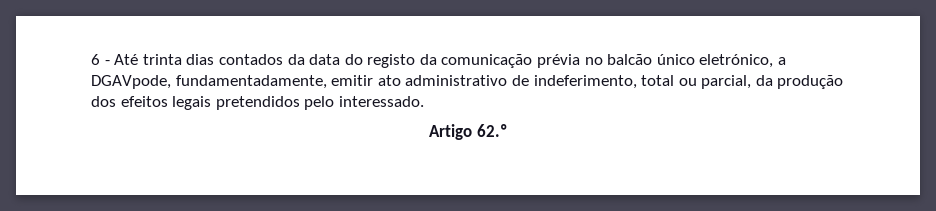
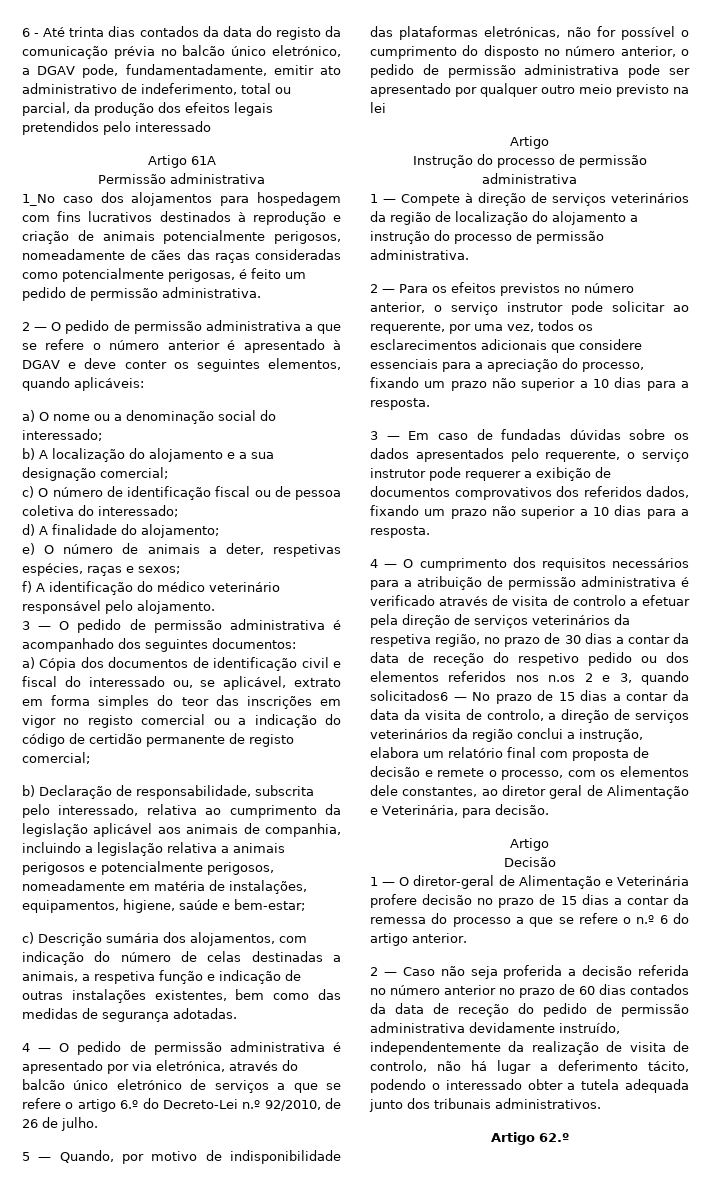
- 6 - Até trinta dias contados da data do registo da comunicação prévia no balcão único eletrónico, a DGAVpode, fundamentadamente, emitir ato administrativo de indeferimento, total ou parcial, da produção dos efeitos legais pretendidos pelo interessado.
+ 6 - Até trinta dias contados da data do registo da comunicação prévia no balcão único eletrónico, a DGAV pode, fundamentadamente, emitir ato administrativo de indeferimento, total ou parcial, da produção dos efeitos legais pretendidos pelo interessado
+ Artigo 61A
+ Permissão administrativa
+ 1_No caso dos alojamentos para hospedagem com fins lucrativos destinados à reprodução e criação de animais potencialmente perigosos, nomeadamente de cães das raças consideradas como potencialmente perigosas, é feito um pedido de permissão administrativa.
+ 2 — O pedido de permissão administrativa a que se refere o número anterior é apresentado à DGAV e deve conter os seguintes elementos, quando aplicáveis:
+ a) O nome ou a denominação social do interessado;
+ b) A localização do alojamento e a sua designação comercial;
+ c) O número de identificação fiscal ou de pessoa coletiva do interessado;
+ d) A finalidade do alojamento;
+ e) O número de animais a deter, respetivas espécies, raças e sexos;
+ f) A identificação do médico veterinário responsável pelo alojamento.
+ 3 — O pedido de permissão administrativa é acompanhado dos seguintes documentos:
+ a) Cópia dos documentos de identificação civil e fiscal do interessado ou, se aplicável, extrato em forma simples do teor das inscrições em vigor no registo comercial ou a indicação do código de certidão permanente de registo comercial;
+ b) Declaração de responsabilidade, subscrita pelo interessado, relativa ao cumprimento da legislação aplicável aos animais de companhia, incluindo a legislação relativa a animais perigosos e potencialmente perigosos, nomeadamente em matéria de instalações, equipamentos, higiene, saúde e bem-estar;
+ c) Descrição sumária dos alojamentos, com indicação do número de celas destinadas a animais, a respetiva função e indicação de outras instalações existentes, bem como das medidas de segurança adotadas.
+ 4 — O pedido de permissão administrativa é apresentado por via eletrónica, através do balcão único eletrónico de serviços a que se refere o artigo 6.º do Decreto-Lei n.º 92/2010, de 26 de julho.
+ 5 — Quando, por motivo de indisponibilidade das plataformas eletrónicas, não for possível o cumprimento do disposto no número anterior, o pedido de permissão administrativa pode ser apresentado por qualquer outro meio previsto na lei
+ Artigo
+ Instrução do processo de permissão administrativa
+ 1 — Compete à direção de serviços veterinários da região de localização do alojamento a instrução do processo de permissão administrativa.
+ 2 — Para os efeitos previstos no número anterior, o serviço instrutor pode solicitar ao requerente, por uma vez, todos os esclarecimentos adicionais que considere essenciais para a apreciação do processo, fixando um prazo não superior a 10 dias para a resposta.
+ 3 — Em caso de fundadas dúvidas sobre os dados apresentados pelo requerente, o serviço instrutor pode requerer a exibição de documentos comprovativos dos referidos dados, fixando um prazo não superior a 10 dias para a resposta.
+ 4 — O cumprimento dos requisitos necessários para a atribuição de permissão administrativa é verificado através de visita de controlo a efetuar pela direção de serviços veterinários da respetiva região, no prazo de 30 dias a contar da data de receção do respetivo pedido ou dos elementos referidos nos n.os 2 e 3, quando solicitados6 — No prazo de 15 dias a contar da data da visita de controlo, a direção de serviços veterinários da região conclui a instrução, elabora um relatório final com proposta de decisão e remete o processo, com os elementos dele constantes, ao diretor geral de Alimentação e Veterinária, para decisão.
+ Artigo
+ Decisão
+ 1 — O diretor-geral de Alimentação e Veterinária profere decisão no prazo de 15 dias a contar da remessa do processo a que se refere o n.º 6 do artigo anterior.
+ 2 — Caso não seja proferida a decisão referida no número anterior no prazo de 60 dias contados da data de receção do pedido de permissão administrativa devidamente instruído, independentemente da realização de visita de controlo, não há lugar a deferimento tácito, podendo o interessado obter a tutela adequada junto dos tribunais administrativos.

